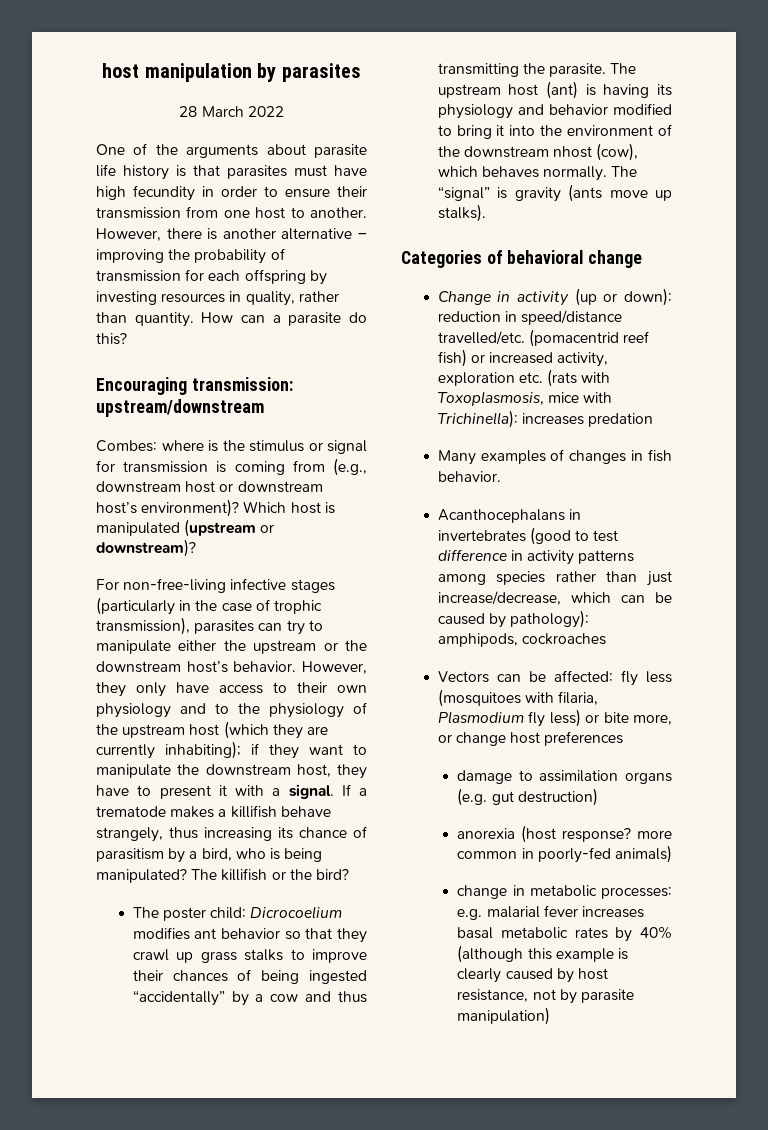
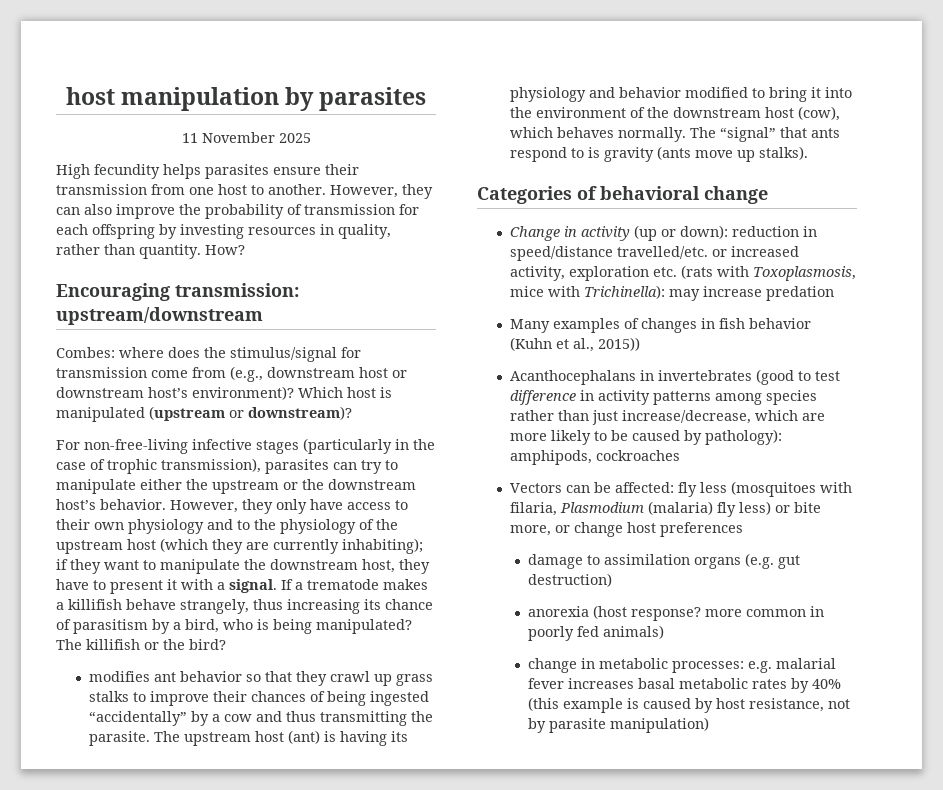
- 28 March 2022
- One of the arguments about parasite life history is that parasites must have high fecundity in order to ensure their transmission from one host to another.
+ 11 November 2025
+ High fecundity helps parasites ensure their transmission from one host to another.
- However, there is another alternative – improving the probability of transmission for each offspring by investing resources in quality, rather than quantity.
+ However, they can also improve the probability of transmission for each offspring by investing resources in quality, rather than quantity.
- How can a parasite do this?
+ How?
- Combes: where is the stimulus or signal for transmission is coming from (e.g., downstream host or downstream host’s environment)?
+ Combes: where does the stimulus/signal for transmission come from (e.g., downstream host or downstream host’s environment)?
- The poster child: Dicrocoelium modifies ant behavior so that they crawl up grass stalks to improve their chances of being ingested “accidentally” by a cow and thus transmitting the parasite.
+ modifies ant behavior so that they crawl up grass stalks to improve their chances of being ingested “accidentally” by a cow and thus transmitting the parasite.
- The upstream host (ant) is having its physiology and behavior modified to bring it into the environment of the downstream nhost (cow), which behaves normally.
+ The upstream host (ant) is having its physiology and behavior modified to bring it into the environment of the downstream host (cow), which behaves normally.
- The “signal” is gravity (ants move up stalks).
+ The “signal” that ants respond to is gravity (ants move up stalks).
- Change in activity (up or down): reduction in speed/distance travelled/etc. (pomacentrid reef fish) or increased activity, exploration etc. (rats with Toxoplasmosis, mice with Trichinella): increases predation
+ Change in activity (up or down): reduction in speed/distance travelled/etc. or increased activity, exploration etc. (rats with Toxoplasmosis, mice with Trichinella): may increase predation
- Many examples of changes in fish behavior.
+ Many examples of changes in fish behavior (Kuhn et al., 2015))
- Acanthocephalans in invertebrates (good to test difference in activity patterns among species rather than just increase/decrease, which can be caused by pathology): amphipods, cockroaches
+ Acanthocephalans in invertebrates (good to test difference in activity patterns among species rather than just increase/decrease, which are more likely to be caused by pathology): amphipods, cockroaches
- Vectors can be affected: fly less (mosquitoes with filaria, Plasmodium fly less) or bite more, or change host preferences
+ Vectors can be affected: fly less (mosquitoes with filaria, Plasmodium (malaria) fly less) or bite more, or change host preferences
- anorexia (host response? more common in poorly-fed animals)
+ anorexia (host response? more common in poorly fed animals)
- change in metabolic processes: e.g. malarial fever increases basal metabolic rates by 40% (although this example is clearly caused by host resistance, not by parasite manipulation)
+ change in metabolic processes: e.g. malarial fever increases basal metabolic rates by 40% (this example is caused by host resistance, not by parasite manipulation)

